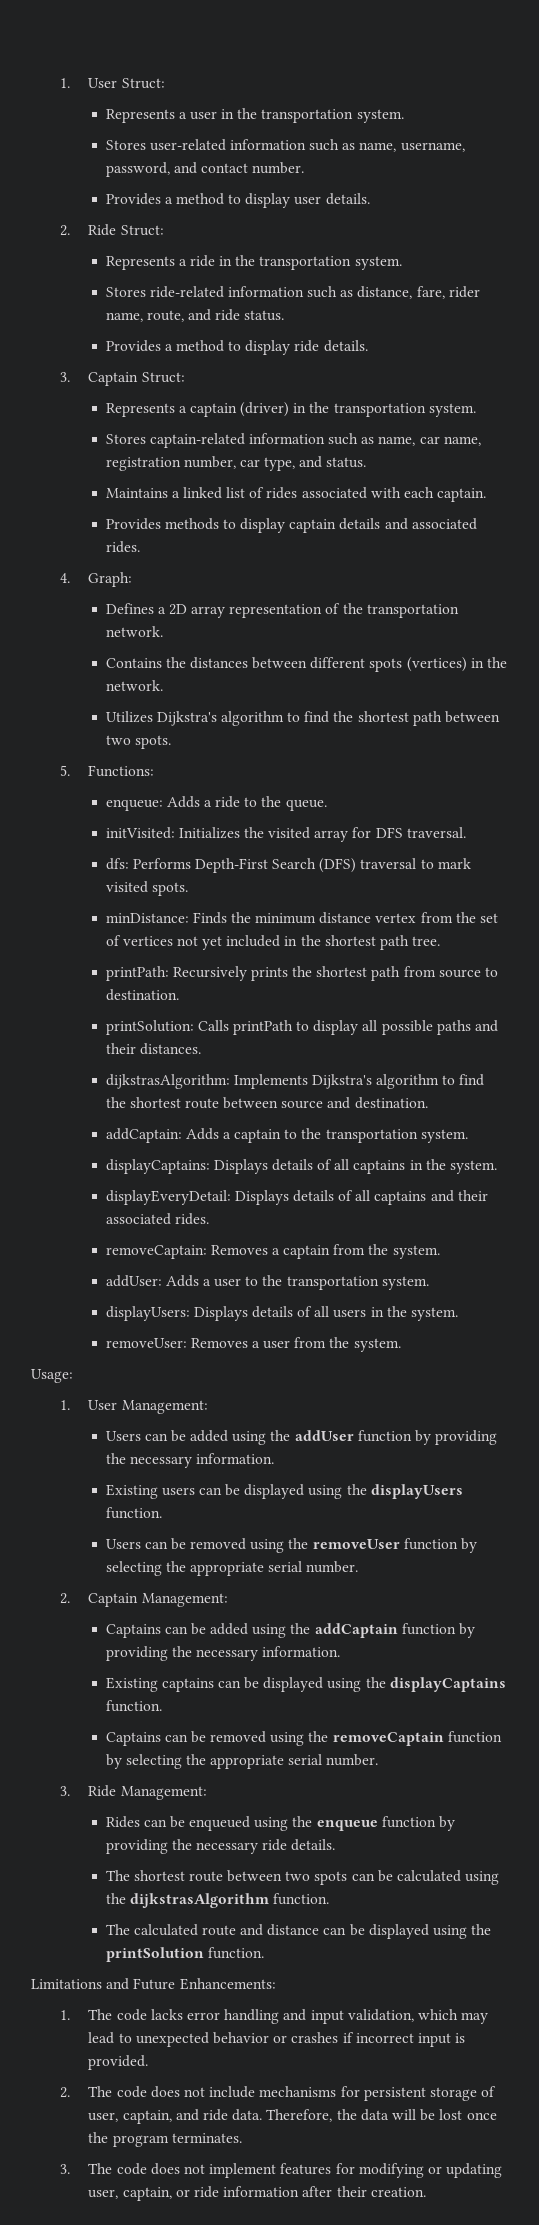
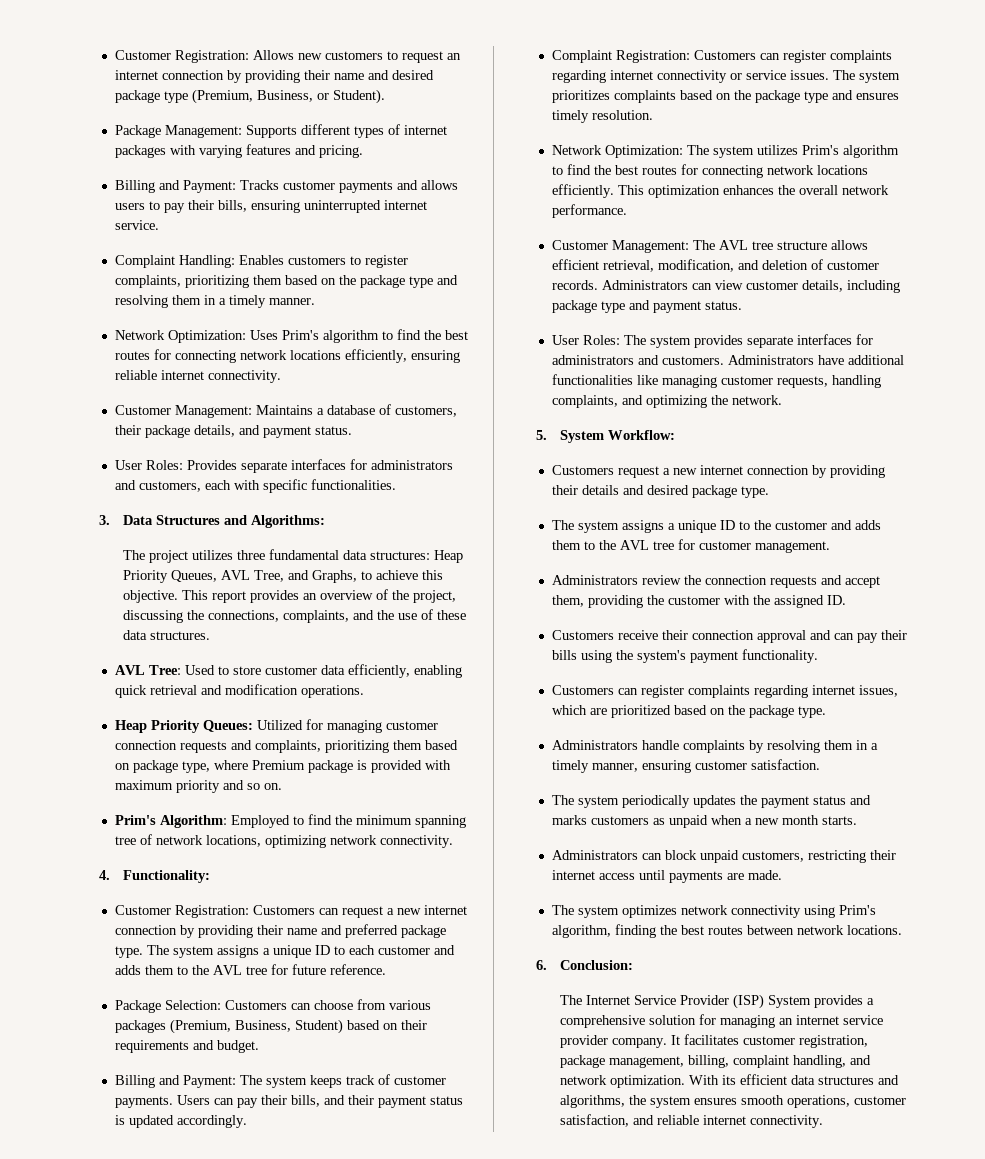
- 1. User Struct:
- Represents a user in the transportation system.
- Stores user-related information such as name, username, password, and contact number.
- Provides a method to display user details.
- 2. Ride Struct:
- Represents a ride in the transportation system.
- Stores ride-related information such as distance, fare, rider name, route, and ride status.
- Provides a method to display ride details.
- 3. Captain Struct:
- Represents a captain (driver) in the transportation system.
- Stores captain-related information such as name, car name, registration number, car type, and status.
- Maintains a linked list of rides associated with each captain.
- Provides methods to display captain details and associated rides.
- 4. Graph:
- Defines a 2D array representation of the transportation network.
- Contains the distances between different spots (vertices) in the network.
- Utilizes Dijkstra's algorithm to find the shortest path between two spots.
- 5. Functions:
- enqueue: Adds a ride to the queue.
- initVisited: Initializes the visited array for DFS traversal.
- dfs: Performs Depth-First Search (DFS) traversal to mark visited spots.
- minDistance: Finds the minimum distance vertex from the set of vertices not yet included in the shortest path tree.
- printPath: Recursively prints the shortest path from source to destination.
- printSolution: Calls printPath to display all possible paths and their distances.
- dijkstrasAlgorithm: Implements Dijkstra's algorithm to find the shortest route between source and destination.
- addCaptain: Adds a captain to the transportation system.
- displayCaptains: Displays details of all captains in the system.
- displayEveryDetail: Displays details of all captains and their associated rides.
- removeCaptain: Removes a captain from the system.
- addUser: Adds a user to the transportation system.
- displayUsers: Displays details of all users in the system.
- removeUser: Removes a user from the system.
- Usage:
- 1. User Management:
- Users can be added using the addUser function by providing the necessary information.
- Existing users can be displayed using the displayUsers function.
- Users can be removed using the removeUser function by selecting the appropriate serial number.
- 2. Captain Management:
- Captains can be added using the addCaptain function by providing the necessary information.
- Existing captains can be displayed using the displayCaptains function.
- Captains can be removed using the removeCaptain function by selecting the appropriate serial number.
- 3. Ride Management:
- Rides can be enqueued using the enqueue function by providing the necessary ride details.
- The shortest route between two spots can be calculated using the dijkstrasAlgorithm function.
- The calculated route and distance can be displayed using the printSolution function.
- Limitations and Future Enhancements:
- 1. The code lacks error handling and input validation, which may lead to unexpected behavior or crashes if incorrect input is provided.
- 2. The code does not include mechanisms for persistent storage of user, captain, and ride data. Therefore, the data will be lost once the program terminates.
- 3. The code does not implement features for modifying or updating user, captain, or ride information after their creation.
+ Customer Registration: Allows new customers to request an internet connection by providing their name and desired package type (Premium, Business, or Student).
+ Package Management: Supports different types of internet packages with varying features and pricing.
+ Billing and Payment: Tracks customer payments and allows users to pay their bills, ensuring uninterrupted internet service.
+ Complaint Handling: Enables customers to register complaints, prioritizing them based on the package type and resolving them in a timely manner.
+ Network Optimization: Uses Prim's algorithm to find the best routes for connecting network locations efficiently, ensuring reliable internet connectivity.
+ Customer Management: Maintains a database of customers, their package details, and payment status.
+ User Roles: Provides separate interfaces for administrators and customers, each with specific functionalities.
+ 3. Data Structures and Algorithms:
+ The project utilizes three fundamental data structures: Heap Priority Queues, AVL Tree, and Graphs, to achieve this objective. This report provides an overview of the project, discussing the connections, complaints, and the use of these data structures.
+ AVL Tree: Used to store customer data efficiently, enabling quick retrieval and modification operations.
+ Heap Priority Queues: Utilized for managing customer connection requests and complaints, prioritizing them based on package type, where Premium package is provided with maximum priority and so on.
+ Prim's Algorithm: Employed to find the minimum spanning tree of network locations, optimizing network connectivity.
+ 4. Functionality:
+ Customer Registration: Customers can request a new internet connection by providing their name and preferred package type. The system assigns a unique ID to each customer and adds them to the AVL tree for future reference.
+ Package Selection: Customers can choose from various packages (Premium, Business, Student) based on their requirements and budget.
+ Billing and Payment: The system keeps track of customer payments. Users can pay their bills, and their payment status is updated accordingly.
+ Complaint Registration: Customers can register complaints regarding internet connectivity or service issues. The system prioritizes complaints based on the package type and ensures timely resolution.
+ Network Optimization: The system utilizes Prim's algorithm to find the best routes for connecting network locations efficiently. This optimization enhances the overall network performance.
+ Customer Management: The AVL tree structure allows efficient retrieval, modification, and deletion of customer records. Administrators can view customer details, including package type and payment status.
+ User Roles: The system provides separate interfaces for administrators and customers. Administrators have additional functionalities like managing customer requests, handling complaints, and optimizing the network.
+ 5. System Workflow:
+ Customers request a new internet connection by providing their details and desired package type.
+ The system assigns a unique ID to the customer and adds them to the AVL tree for customer management.
+ Administrators review the connection requests and accept them, providing the customer with the assigned ID.
+ Customers receive their connection approval and can pay their bills using the system's payment functionality.
+ Customers can register complaints regarding internet issues, which are prioritized based on the package type.
+ Administrators handle complaints by resolving them in a timely manner, ensuring customer satisfaction.
+ The system periodically updates the payment status and marks customers as unpaid when a new month starts.
+ Administrators can block unpaid customers, restricting their internet access until payments are made.
+ The system optimizes network connectivity using Prim's algorithm, finding the best routes between network locations.
+ 6. Conclusion:
+ The Internet Service Provider (ISP) System provides a comprehensive solution for managing an internet service provider company. It facilitates customer registration, package management, billing, complaint handling, and network optimization. With its efficient data structures and algorithms, the system ensures smooth operations, customer satisfaction, and reliable internet connectivity.

